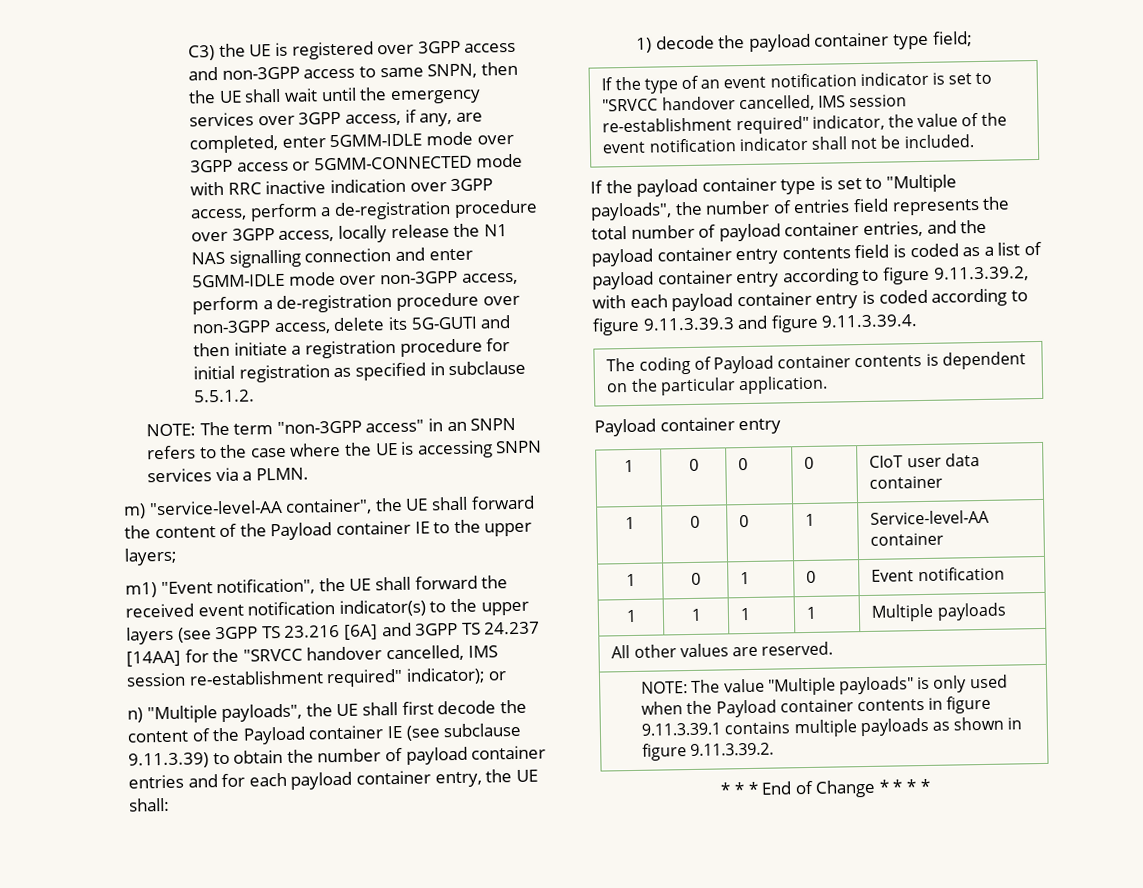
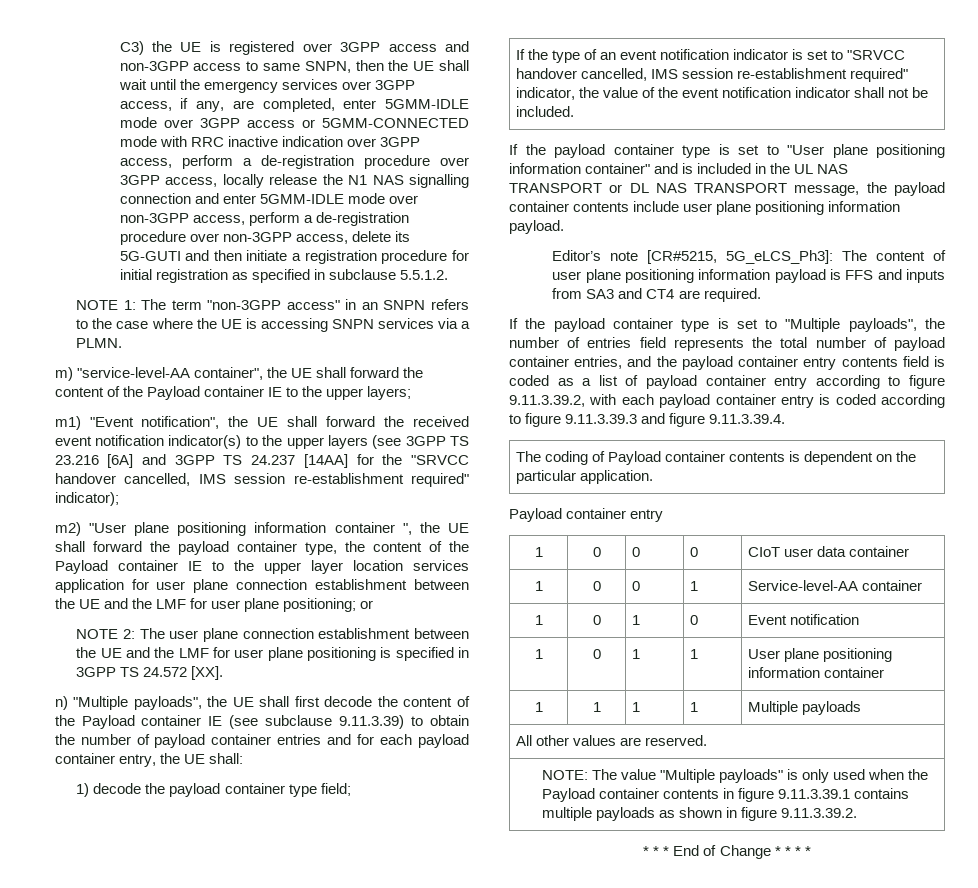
- NOTE: The term "non-3GPP access" in an SNPN refers to the case where the UE is accessing SNPN services via a PLMN.
+ NOTE 1: The term "non-3GPP access" in an SNPN refers to the case where the UE is accessing SNPN services via a PLMN.
- m1) "Event notification", the UE shall forward the received event notification indicator(s) to the upper layers (see 3GPP TS 23.216 [6A] and 3GPP TS 24.237 [14AA] for the "SRVCC handover cancelled, IMS session re-establishment required" indicator); or
+ m1) "Event notification", the UE shall forward the received event notification indicator(s) to the upper layers (see 3GPP TS 23.216 [6A] and 3GPP TS 24.237 [14AA] for the "SRVCC handover cancelled, IMS session re-establishment required" indicator);
+ m2) "User plane positioning information container ", the UE shall forward the payload container type, the content of the Payload container IE to the upper layer location services application for user plane connection establishment between the UE and the LMF for user plane positioning; or
+ NOTE 2: The user plane connection establishment between the UE and the LMF for user plane positioning is specified in 3GPP TS 24.572 [XX].
+ If the payload container type is set to "User plane positioning information container" and is included in the UL NAS TRANSPORT or DL NAS TRANSPORT message, the payload container contents include user plane positioning information payload.
+ Editor’s note [CR#5215, 5G_eLCS_Ph3]: The content of user plane positioning information payload is FFS and inputs from SA3 and CT4 are required.
+ 1 | 0 | 1 | 1 | User plane positioning information container

